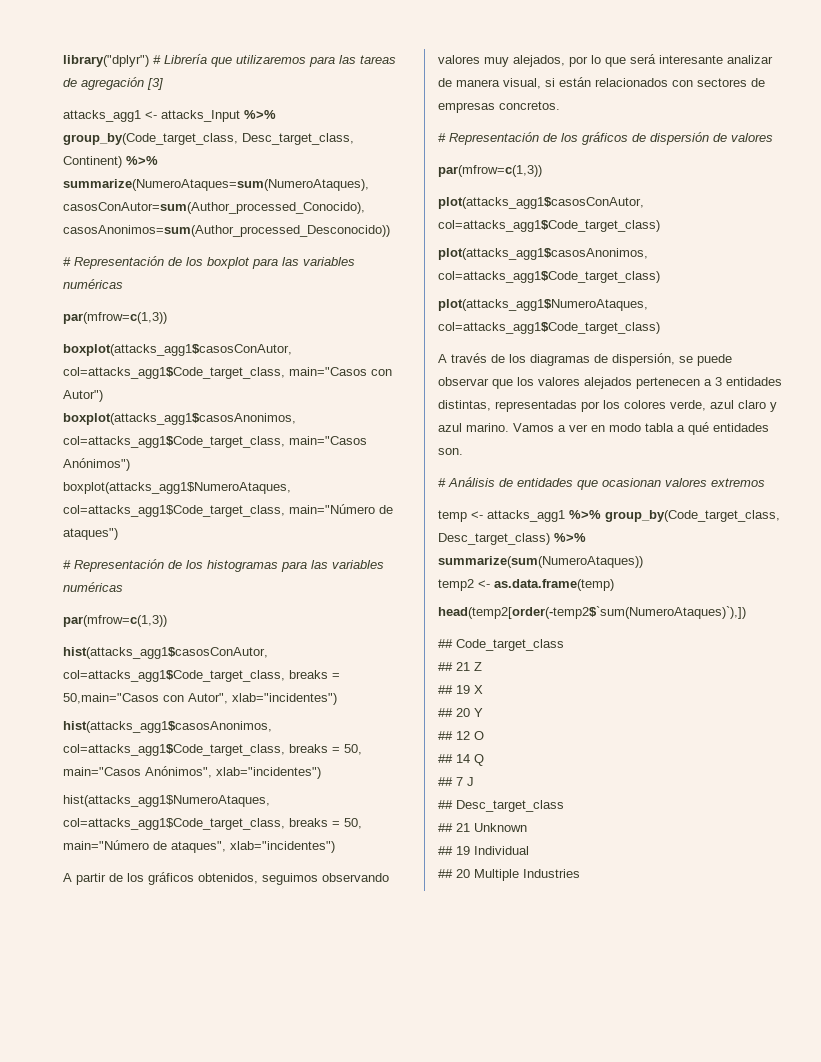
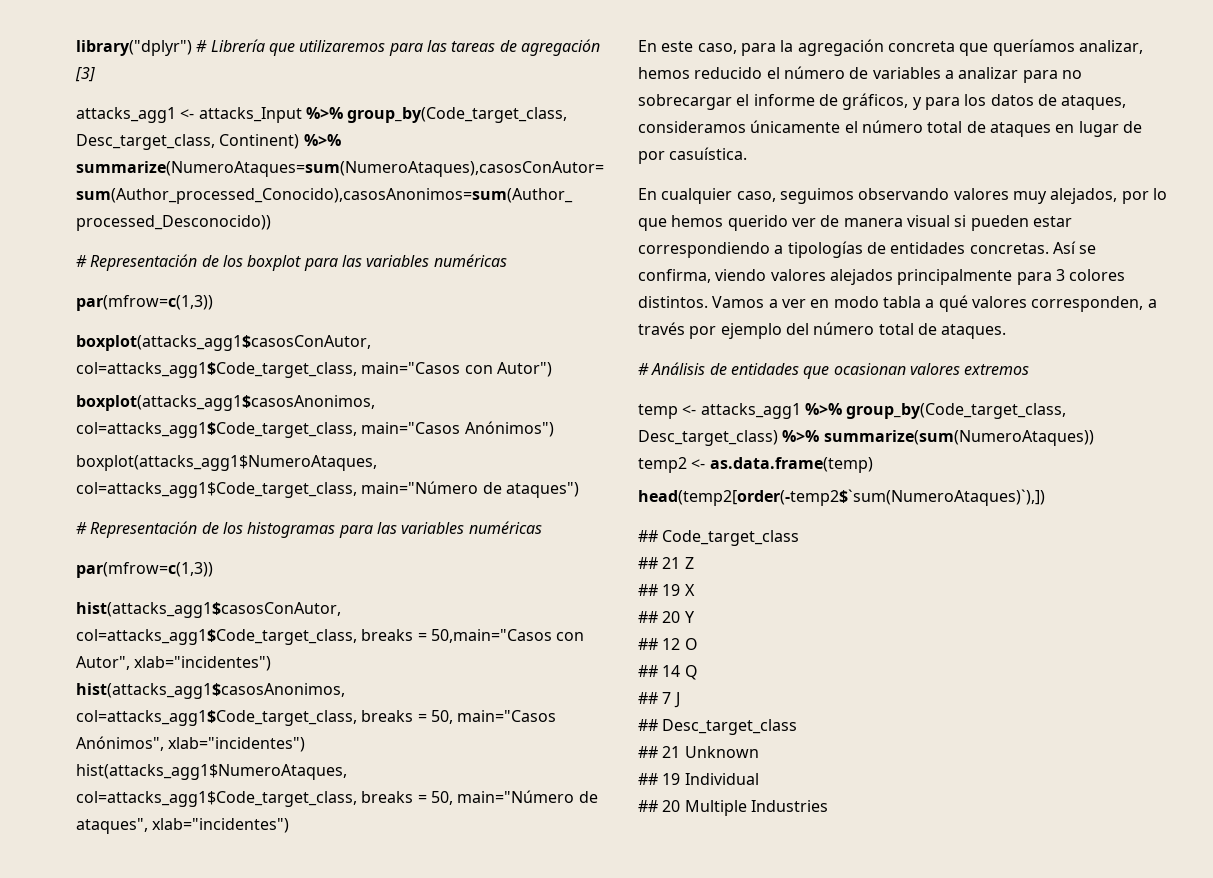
- A partir de los gráficos obtenidos, seguimos observando valores muy alejados, por lo que será interesante analizar de manera visual, si están relacionados con sectores de empresas concretos.
- # Representación de los gráficos de dispersión de valores
- par(mfrow=c(1,3))
- plot(attacks_agg1$casosConAutor, col=attacks_agg1$Code_target_class)
- plot(attacks_agg1$casosAnonimos, col=attacks_agg1$Code_target_class)
- plot(attacks_agg1$NumeroAtaques, col=attacks_agg1$Code_target_class)
- A través de los diagramas de dispersión, se puede observar que los valores alejados pertenecen a 3 entidades distintas, representadas por los colores verde, azul claro y azul marino.
+ En este caso, para la agregación concreta que queríamos analizar, hemos reducido el número de variables a analizar para no sobrecargar el informe de gráficos, y para los datos de ataques, consideramos únicamente el número total de ataques en lugar de por casuística.
+ En cualquier caso, seguimos observando valores muy alejados, por lo que hemos querido ver de manera visual si pueden estar correspondiendo a tipologías de entidades concretas. Así se confirma, viendo valores alejados principalmente para 3 colores distintos.
- Vamos a ver en modo tabla a qué entidades son.
+ Vamos a ver en modo tabla a qué valores corresponden, a través por ejemplo del número total de ataques.

